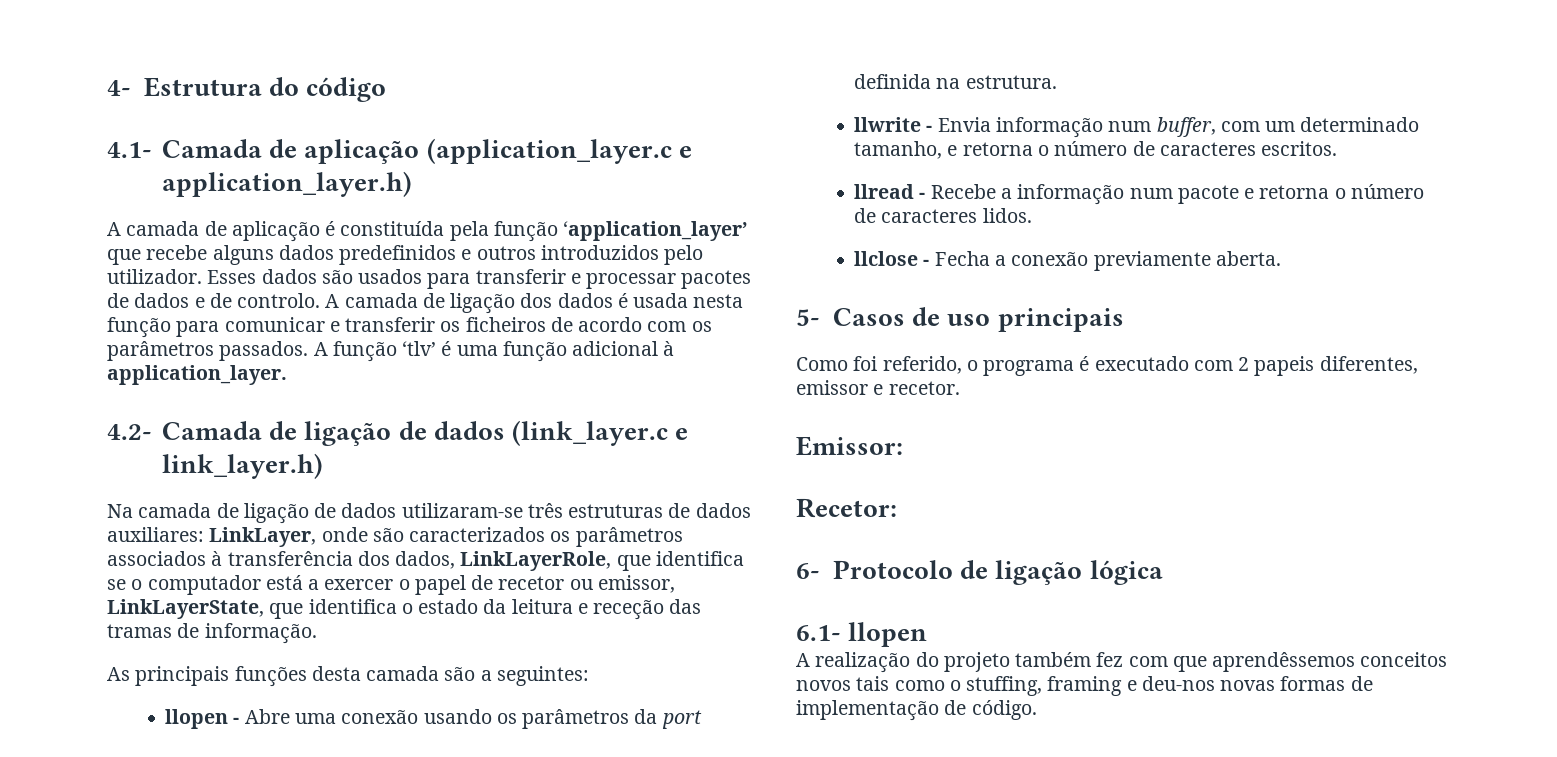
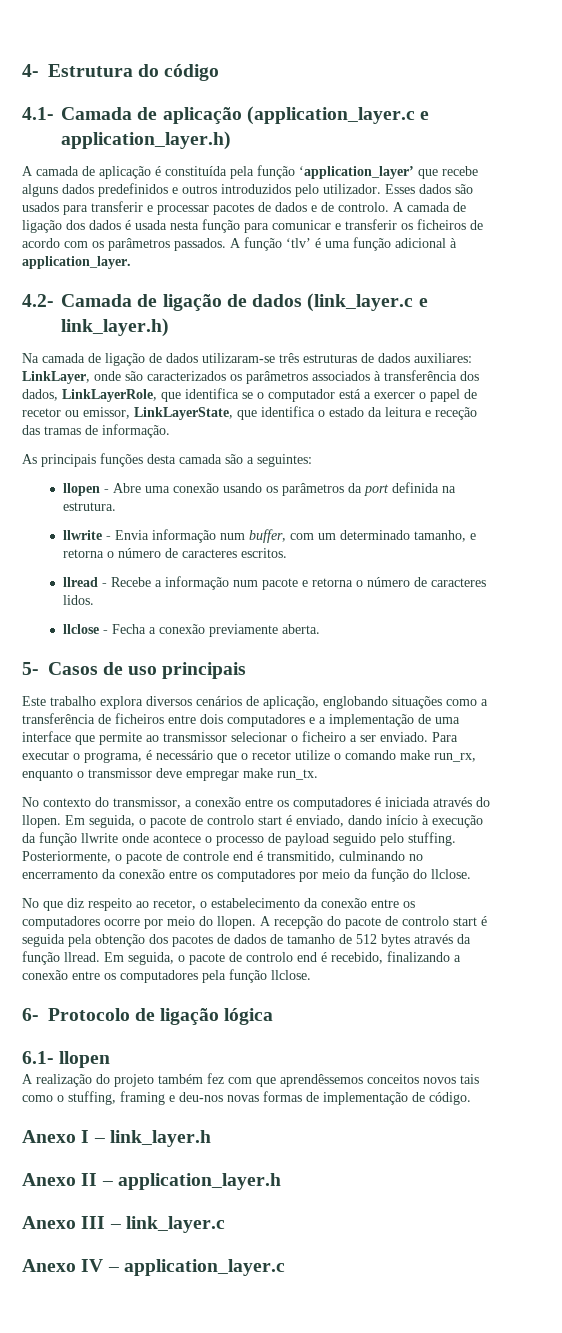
- Como foi referido, o programa é executado com 2 papeis diferentes, emissor e recetor.
- Emissor:
- Recetor:
+ Este trabalho explora diversos cenários de aplicação, englobando situações como a transferência de ficheiros entre dois computadores e a implementação de uma interface que permite ao transmissor selecionar o ficheiro a ser enviado. Para executar o programa, é necessário que o recetor utilize o comando make run_rx, enquanto o transmissor deve empregar make run_tx.
+ No contexto do transmissor, a conexão entre os computadores é iniciada através do llopen. Em seguida, o pacote de controlo start é enviado, dando início à execução da função llwrite onde acontece o processo de payload seguido pelo stuffing. Posteriormente, o pacote de controle end é transmitido, culminando no encerramento da conexão entre os computadores por meio da função do llclose.
+ No que diz respeito ao recetor, o estabelecimento da conexão entre os computadores ocorre por meio do llopen. A recepção do pacote de controlo start é seguida pela obtenção dos pacotes de dados de tamanho de 512 bytes através da função llread. Em seguida, o pacote de controlo end é recebido, finalizando a conexão entre os computadores pela função llclose.
+ Anexo I – link_layer.h
+ Anexo II – application_layer.h
+ Anexo III – link_layer.c
+ Anexo IV – application_layer.c

